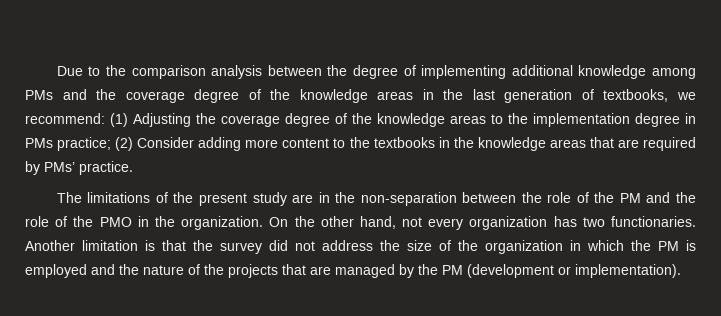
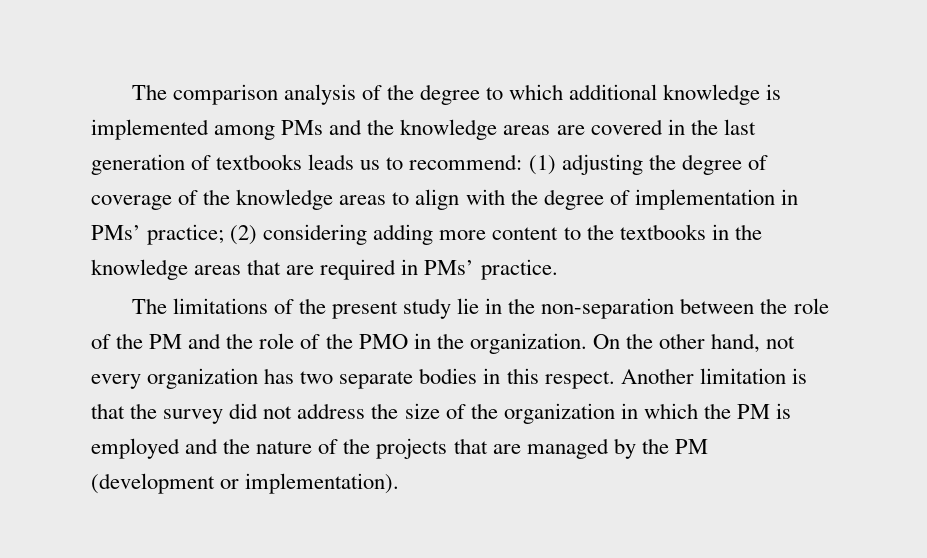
- Due to the comparison analysis between the degree of implementing additional knowledge among PMs and the coverage degree of the knowledge areas in the last generation of textbooks, we recommend: (1) Adjusting the coverage degree of the knowledge areas to the implementation degree in PMs practice; (2) Consider adding more content to the textbooks in the knowledge areas that are required by PMs’ practice.
+ The comparison analysis of the degree to which additional knowledge is implemented among PMs and the knowledge areas are covered in the last generation of textbooks leads us to recommend: (1) adjusting the degree of coverage of the knowledge areas to align with the degree of implementation in PMs’ practice; (2) considering adding more content to the textbooks in the knowledge areas that are required in PMs’ practice.
- The limitations of the present study are in the non-separation between the role of the PM and the role of the PMO in the organization.
+ The limitations of the present study lie in the non-separation between the role of the PM and the role of the PMO in the organization.
- On the other hand, not every organization has two functionaries.
+ On the other hand, not every organization has two separate bodies in this respect.

